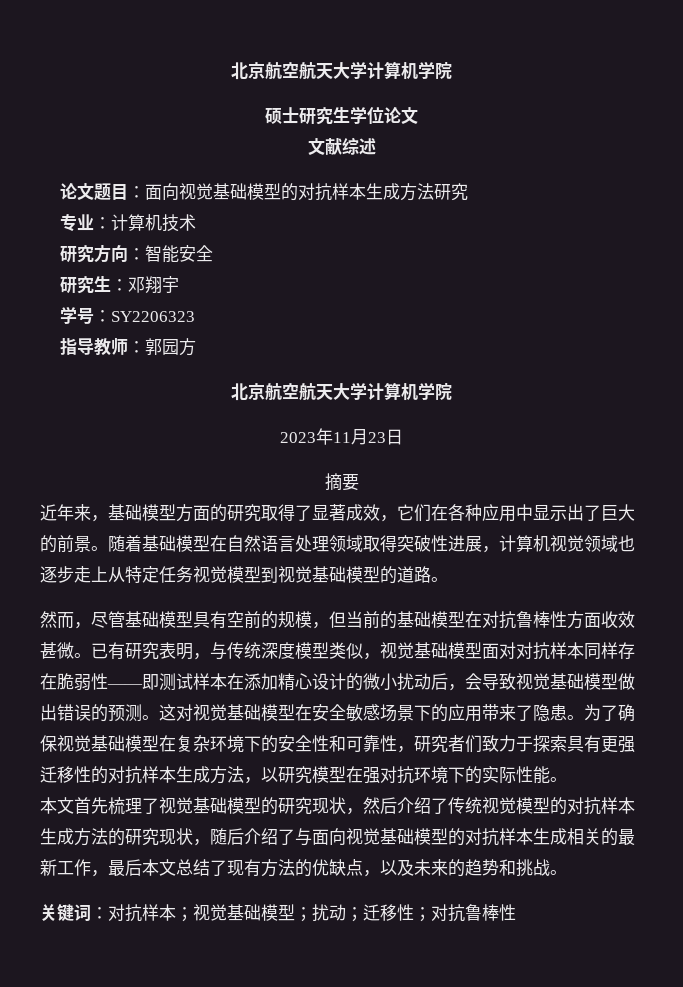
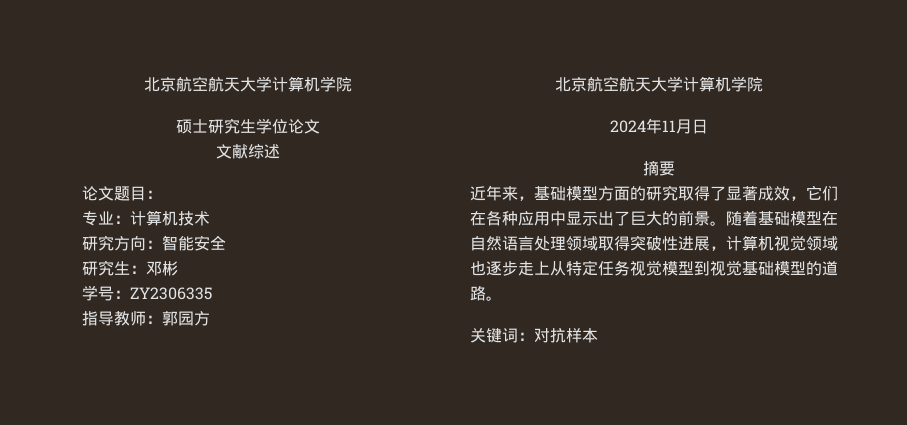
- 论文题目：面向视觉基础模型的对抗样本生成方法研究
+ 论文题目：
- 研究生：邓翔宇
+ 研究生：邓彬
- 学号：SY2206323
+ 学号：ZY2306335
- 2023年11月23日
+ 2024年11月日
- 然而，尽管基础模型具有空前的规模，但当前的基础模型在对抗鲁棒性方面收效甚微。已有研究表明，与传统深度模型类似，视觉基础模型面对对抗样本同样存在脆弱性——即测试样本在添加精心设计的微小扰动后，会导致视觉基础模型做出错误的预测。这对视觉基础模型在安全敏感场景下的应用带来了隐患。为了确保视觉基础模型在复杂环境下的安全性和可靠性，研究者们致力于探索具有更强迁移性的对抗样本生成方法，以研究模型在强对抗环境下的实际性能。
- 本文首先梳理了视觉基础模型的研究现状，然后介绍了传统视觉模型的对抗样本生成方法的研究现状，随后介绍了与面向视觉基础模型的对抗样本生成相关的最新工作，最后本文总结了现有方法的优缺点，以及未来的趋势和挑战。
- 关键词：对抗样本；视觉基础模型；扰动；迁移性；对抗鲁棒性
+ 关键词：对抗样本

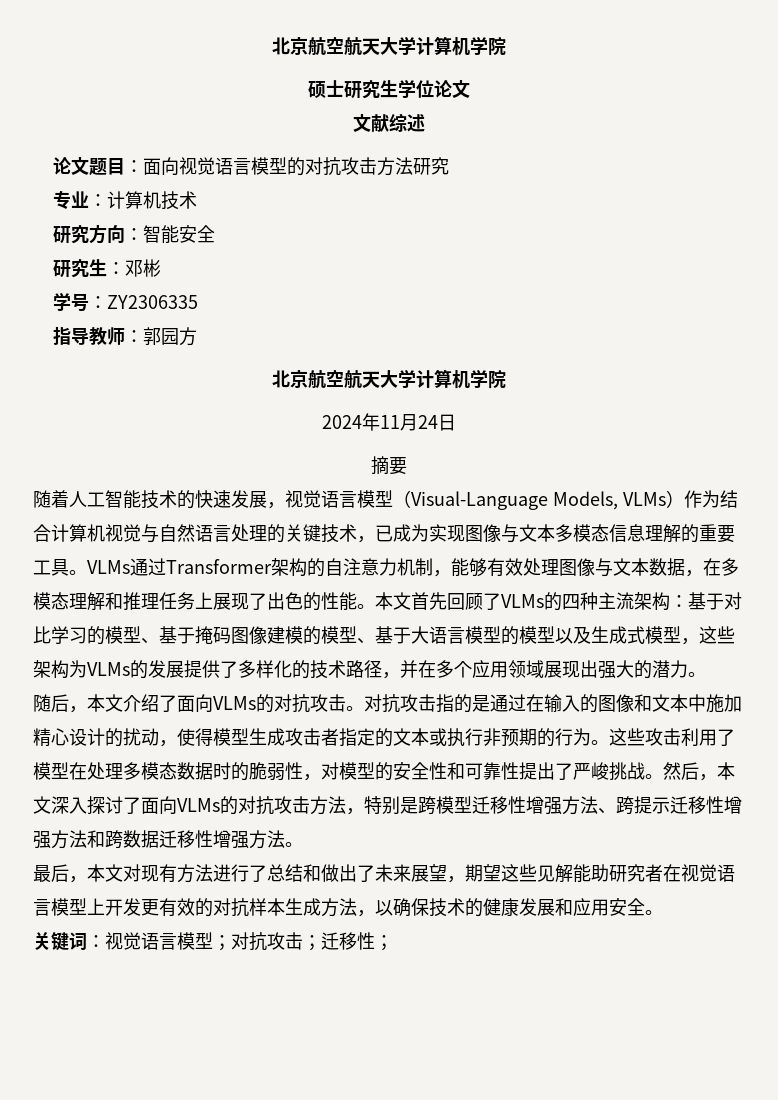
- 论文题目：
+ 论文题目：面向视觉语言模型的对抗攻击方法研究
- 2024年11月日
+ 2024年11月24日
- 近年来，基础模型方面的研究取得了显著成效，它们在各种应用中显示出了巨大的前景。随着基础模型在自然语言处理领域取得突破性进展，计算机视觉领域也逐步走上从特定任务视觉模型到视觉基础模型的道路。
- 关键词：对抗样本
+ 随着人工智能技术的快速发展，视觉语言模型（Visual-Language Models, VLMs）作为结合计算机视觉与自然语言处理的关键技术，已成为实现图像与文本多模态信息理解的重要工具。VLMs通过Transformer架构的自注意力机制，能够有效处理图像与文本数据，在多模态理解和推理任务上展现了出色的性能。本文首先回顾了VLMs的四种主流架构：基于对比学习的模型、基于掩码图像建模的模型、基于大语言模型的模型以及生成式模型，这些架构为VLMs的发展提供了多样化的技术路径，并在多个应用领域展现出强大的潜力。
+ 随后，本文介绍了面向VLMs的对抗攻击。对抗攻击指的是通过在输入的图像和文本中施加精心设计的扰动，使得模型生成攻击者指定的文本或执行非预期的行为。这些攻击利用了模型在处理多模态数据时的脆弱性，对模型的安全性和可靠性提出了严峻挑战。然后，本文深入探讨了面向VLMs的对抗攻击方法，特别是跨模型迁移性增强方法、跨提示迁移性增强方法和跨数据迁移性增强方法。
+ 最后，本文对现有方法进行了总结和做出了未来展望，期望这些见解能助研究者在视觉语言模型上开发更有效的对抗样本生成方法，以确保技术的健康发展和应用安全。
+ 关键词：视觉语言模型；对抗攻击；迁移性；

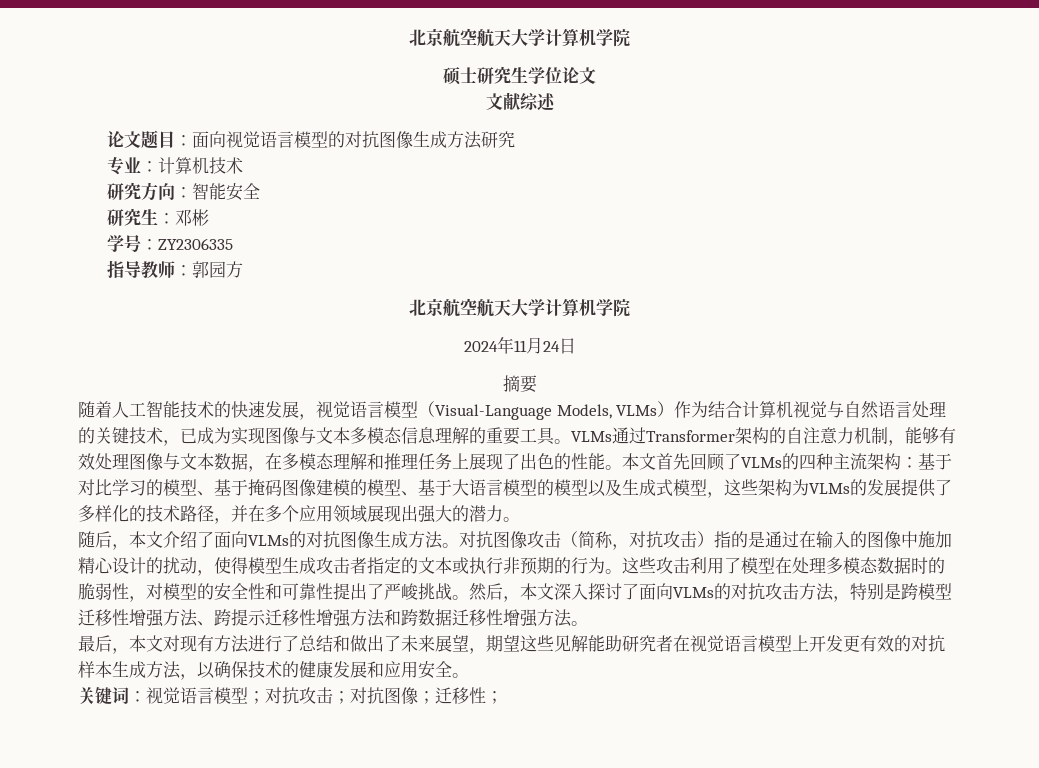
- 论文题目：面向视觉语言模型的对抗攻击方法研究
+ 论文题目：面向视觉语言模型的对抗图像生成方法研究
- 随后，本文介绍了面向VLMs的对抗攻击。对抗攻击指的是通过在输入的图像和文本中施加精心设计的扰动，使得模型生成攻击者指定的文本或执行非预期的行为。
+ 随后，本文介绍了面向VLMs的对抗图像生成方法。对抗图像攻击（简称，对抗攻击）指的是通过在输入的图像中施加精心设计的扰动，使得模型生成攻击者指定的文本或执行非预期的行为。
- 关键词：视觉语言模型；对抗攻击；迁移性；
+ 关键词：视觉语言模型；对抗攻击；对抗图像；迁移性；

